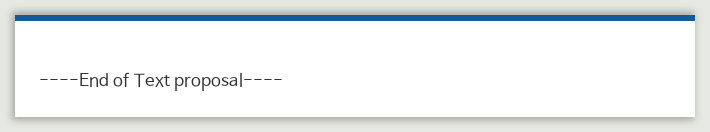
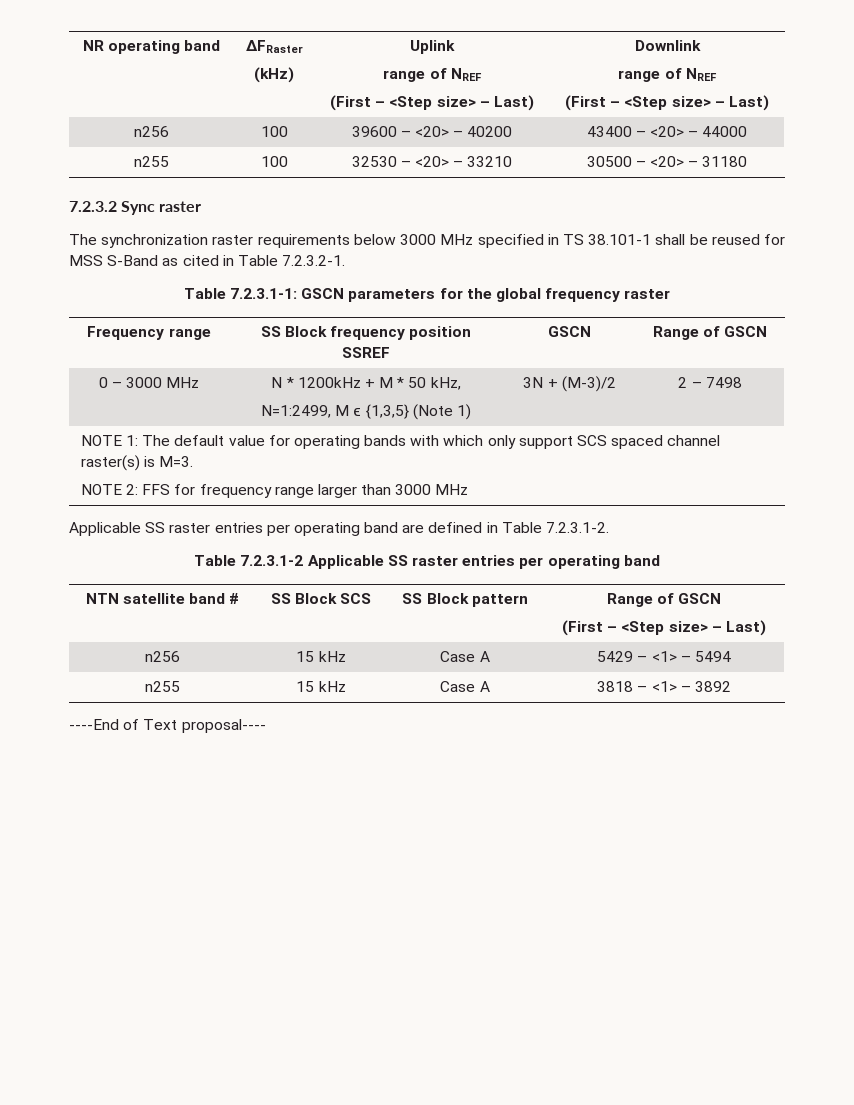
+ NR operating band | ΔFRaster
+ (kHz) | Uplink
+ range of NREF
+ (First – <Step size> – Last) | Downlink
+ range of NREF
+ (First – <Step size> – Last)
+ n256 | 100 | 39600 – <20> – 40200 | 43400 – <20> – 44000
+ n255 | 100 | 32530 – <20> – 33210 | 30500 – <20> – 31180
+ 7.2.3.2 Sync raster
+ The synchronization raster requirements below 3000 MHz specified in TS 38.101-1 shall be reused for MSS S-Band as cited in Table 7.2.3.2-1.
+ Table 7.2.3.1-1: GSCN parameters for the global frequency raster
+ Frequency range | SS Block frequency position SSREF | GSCN | Range of GSCN
+ 0 – 3000 MHz | N * 1200kHz + M * 50 kHz,
+ N=1:2499, M ϵ {1,3,5} (Note 1) | 3N + (M-3)/2 | 2 – 7498
+ NOTE 1: The default value for operating bands with which only support SCS spaced channel raster(s) is M=3.
+ NOTE 2: FFS for frequency range larger than 3000 MHz
+ Applicable SS raster entries per operating band are defined in Table 7.2.3.1-2.
+ Table 7.2.3.1-2 Applicable SS raster entries per operating band
+ NTN satellite band # | SS Block SCS | SS Block pattern | Range of GSCN
+ (First – <Step size> – Last)
+ n256 | 15 kHz | Case A | 5429 – <1> – 5494
+ n255 | 15 kHz | Case A | 3818 – <1> – 3892

